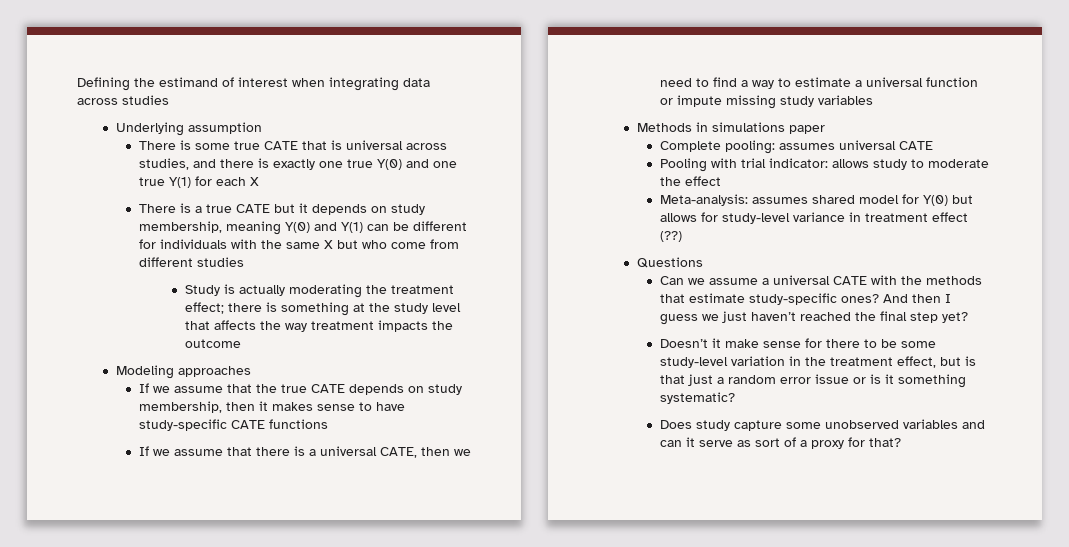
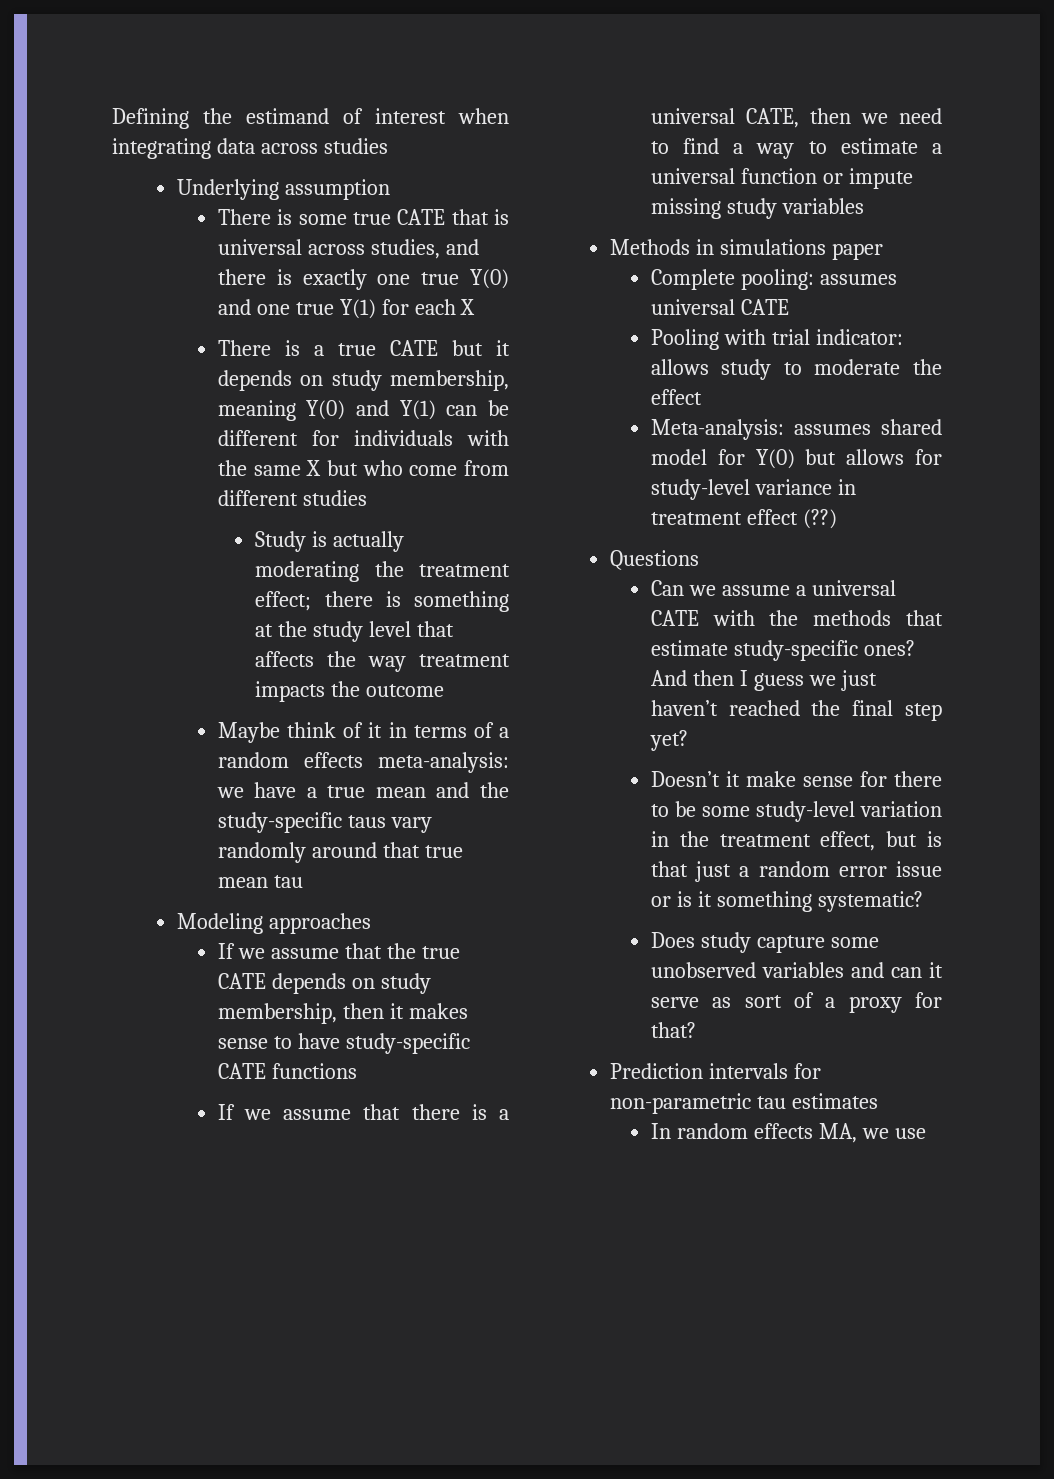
+ Maybe think of it in terms of a random effects meta-analysis: we have a true mean and the study-specific taus vary randomly around that true mean tau
+ Prediction intervals for non-parametric tau estimates
+ In random effects MA, we use

